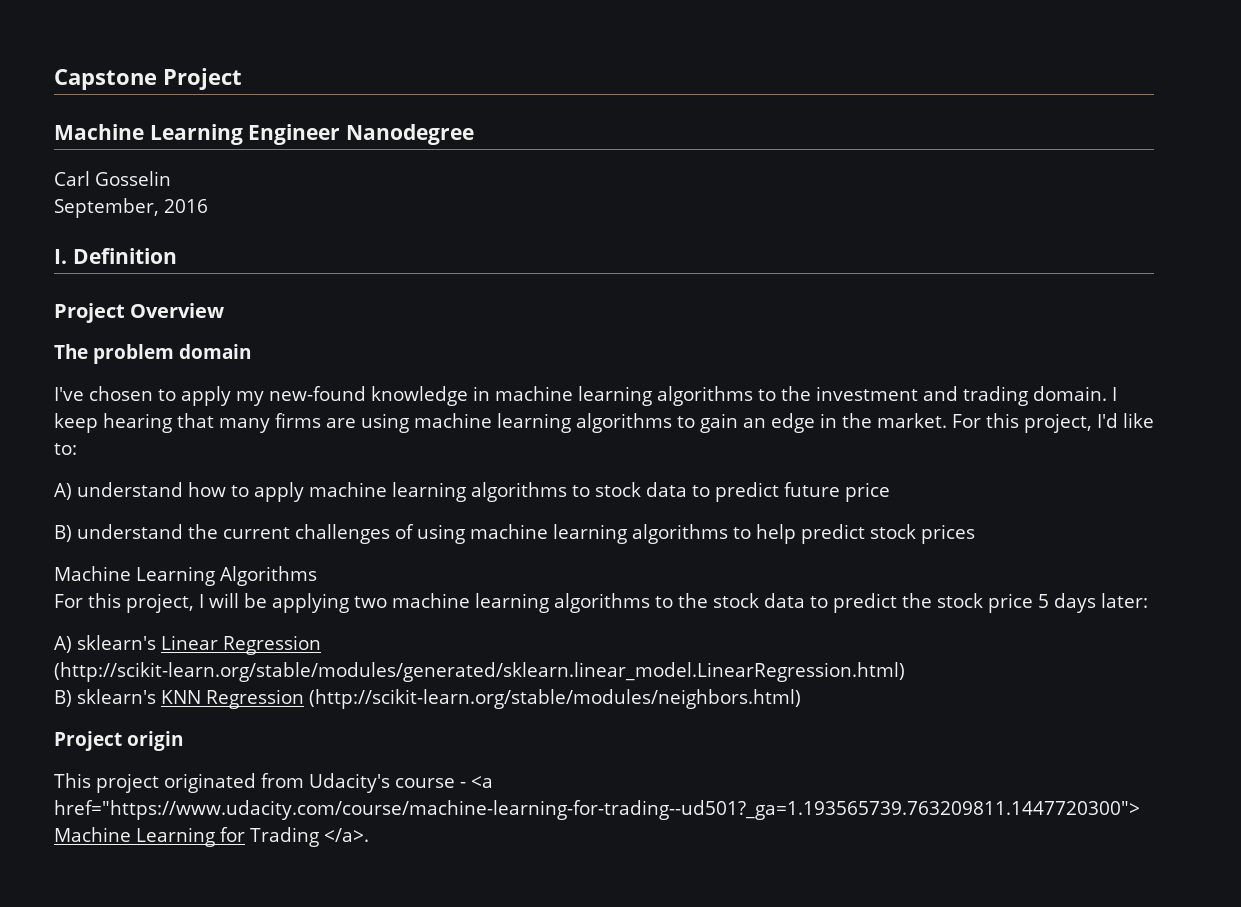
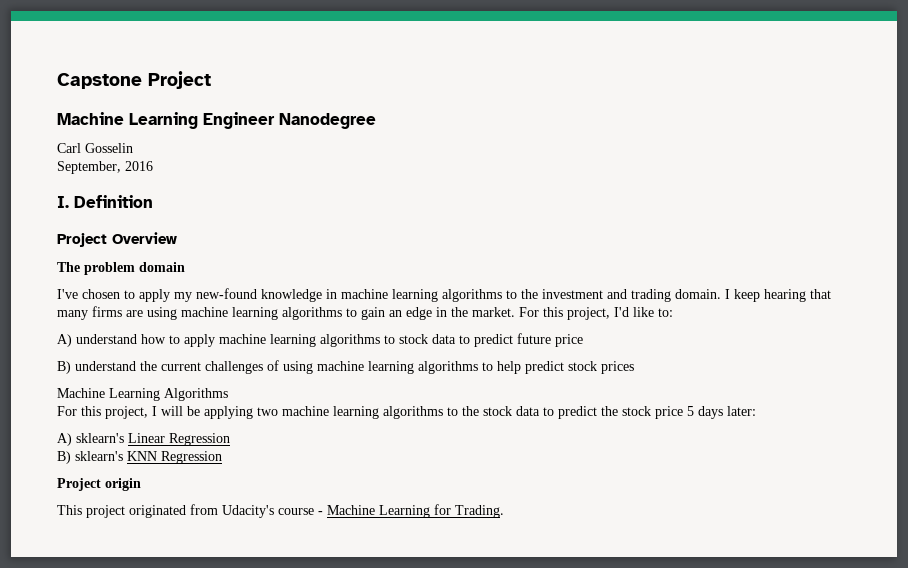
- A) sklearn's Linear Regression (http://scikit-learn.org/stable/modules/generated/sklearn.linear_model.LinearRegression.html)
+ A) sklearn's Linear Regression
- B) sklearn's KNN Regression (http://scikit-learn.org/stable/modules/neighbors.html)
+ B) sklearn's KNN Regression
- This project originated from Udacity's course - <a href="https://www.udacity.com/course/machine-learning-for-trading--ud501?_ga=1.193565739.763209811.1447720300"> Machine Learning for Trading </a>.
+ This project originated from Udacity's course - Machine Learning for Trading.

